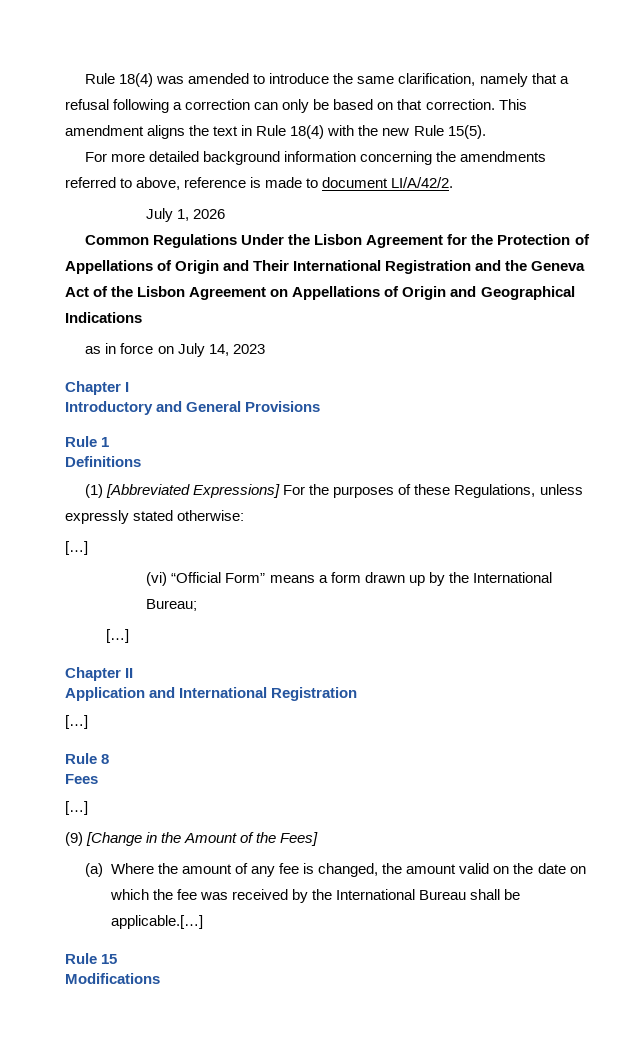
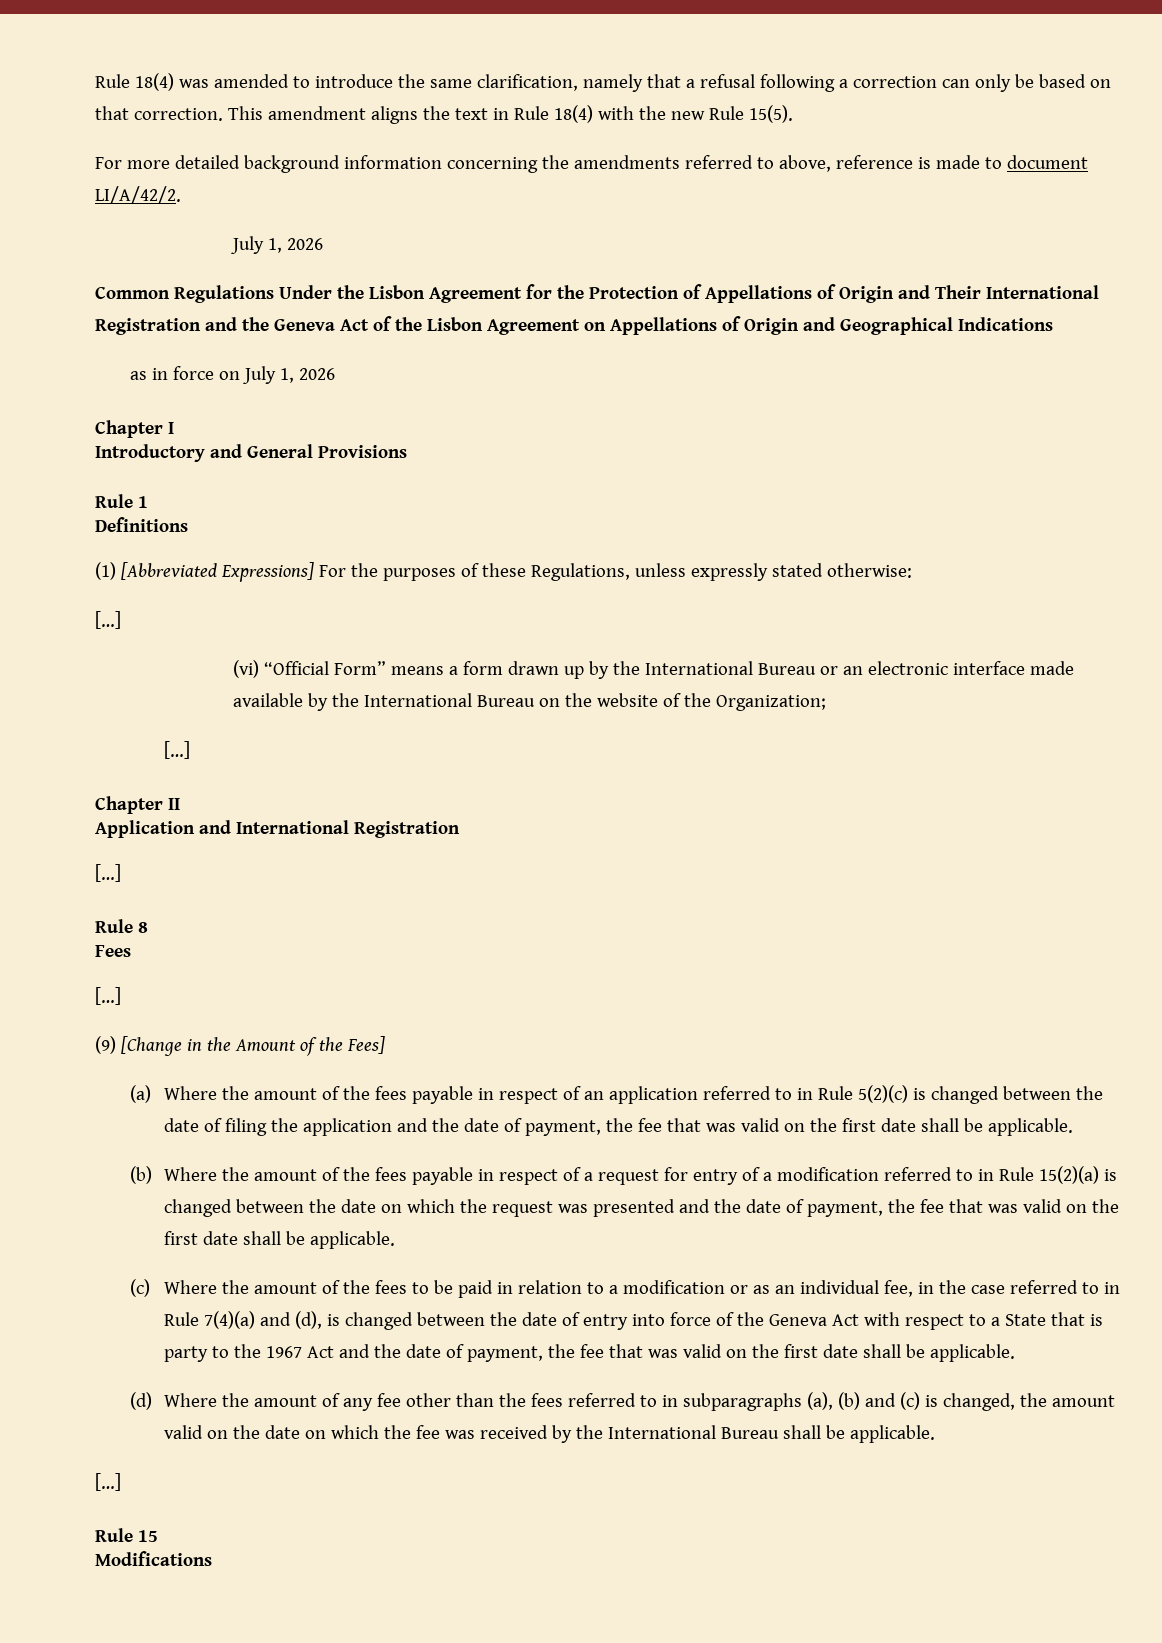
- as in force on July 14, 2023
+ as in force on July 1, 2026
- (vi) “Official Form” means a form drawn up by the International Bureau;
+ (vi) “Official Form” means a form drawn up by the International Bureau or an electronic interface made available by the International Bureau on the website of the Organization;
- (a) Where the amount of any fee is changed, the amount valid on the date on which the fee was received by the International Bureau shall be applicable.[…]
+ (a) Where the amount of the fees payable in respect of an application referred to in Rule 5(2)(c) is changed between the date of filing the application and the date of payment, the fee that was valid on the first date shall be applicable.
+ (b) Where the amount of the fees payable in respect of a request for entry of a modification referred to in Rule 15(2)(a) is changed between the date on which the request was presented and the date of payment, the fee that was valid on the first date shall be applicable.
+ (c) Where the amount of the fees to be paid in relation to a modification or as an individual fee, in the case referred to in Rule 7(4)(a) and (d), is changed between the date of entry into force of the Geneva Act with respect to a State that is party to the 1967 Act and the date of payment, the fee that was valid on the first date shall be applicable.
+ (d) Where the amount of any fee other than the fees referred to in subparagraphs (a), (b) and (c) is changed, the amount valid on the date on which the fee was received by the International Bureau shall be applicable.
+ […]

